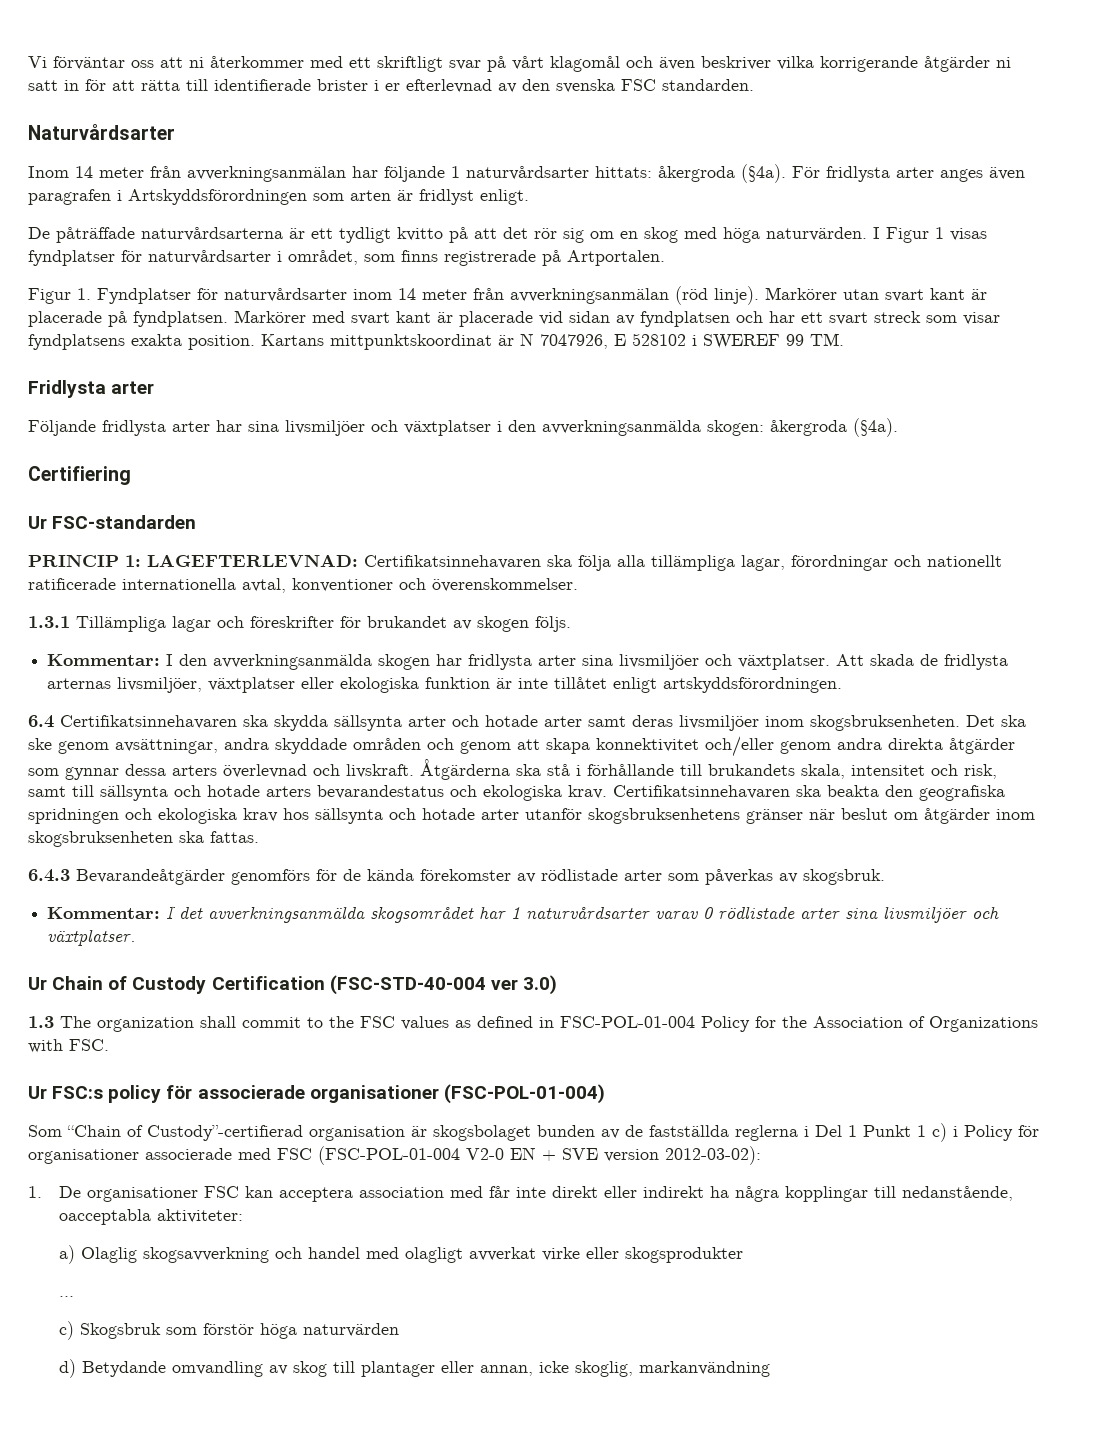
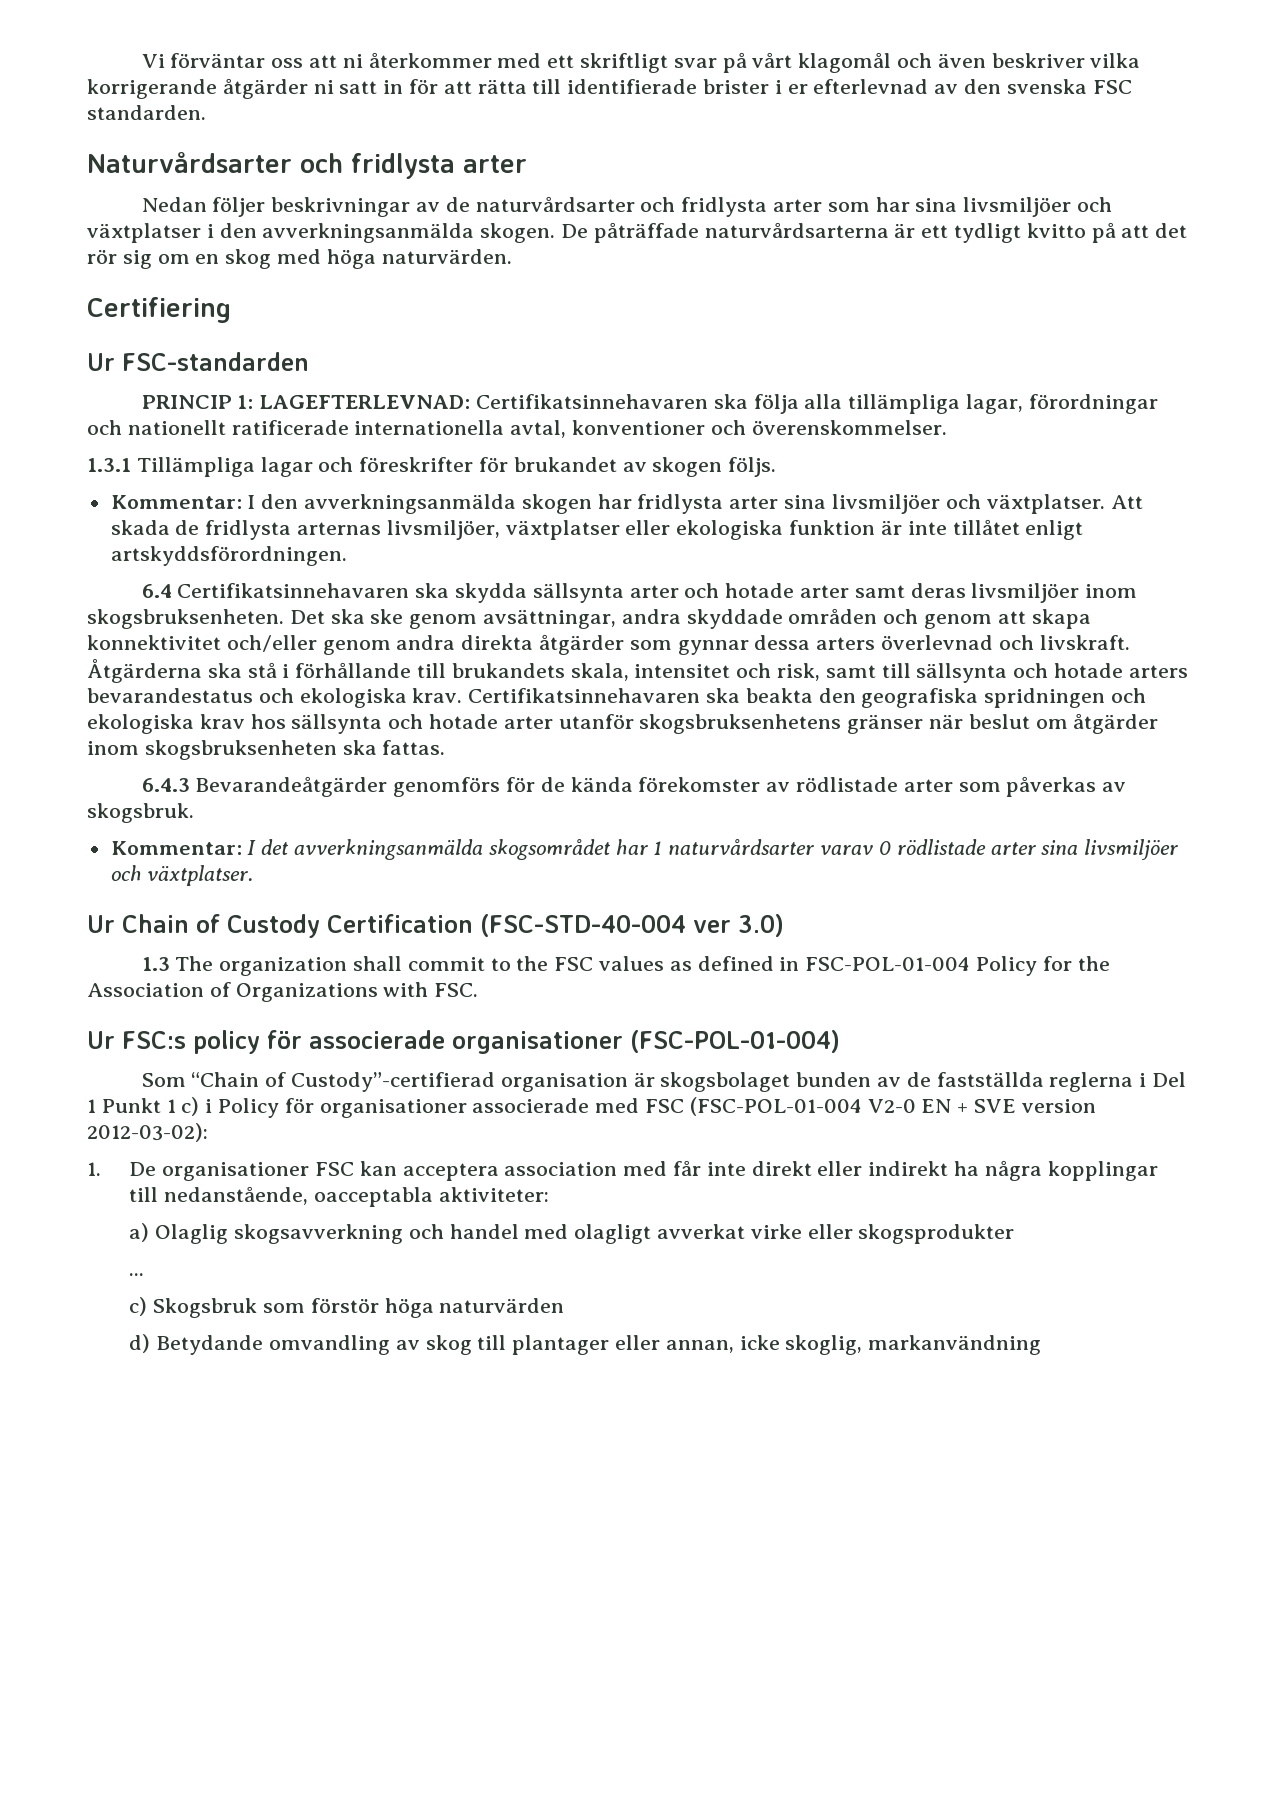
- Naturvårdsarter
- Inom 14 meter från avverkningsanmälan har följande 1 naturvårdsarter hittats: åkergroda (§4a). För fridlysta arter anges även paragrafen i Artskyddsförordningen som arten är fridlyst enligt.
- De påträffade naturvårdsarterna är ett tydligt kvitto på att det rör sig om en skog med höga naturvärden. I Figur 1 visas fyndplatser för naturvårdsarter i området, som finns registrerade på Artportalen.
- Figur 1. Fyndplatser för naturvårdsarter inom 14 meter från avverkningsanmälan (röd linje). Markörer utan svart kant är placerade på fyndplatsen. Markörer med svart kant är placerade vid sidan av fyndplatsen och har ett svart streck som visar fyndplatsens exakta position. Kartans mittpunktskoordinat är N 7047926, E 528102 i SWEREF 99 TM.
- Fridlysta arter
- Följande fridlysta arter har sina livsmiljöer och växtplatser i den avverkningsanmälda skogen: åkergroda (§4a).
+ Naturvårdsarter och fridlysta arter
+ Nedan följer beskrivningar av de naturvårdsarter och fridlysta arter som har sina livsmiljöer och växtplatser i den avverkningsanmälda skogen. De påträffade naturvårdsarterna är ett tydligt kvitto på att det rör sig om en skog med höga naturvärden.

